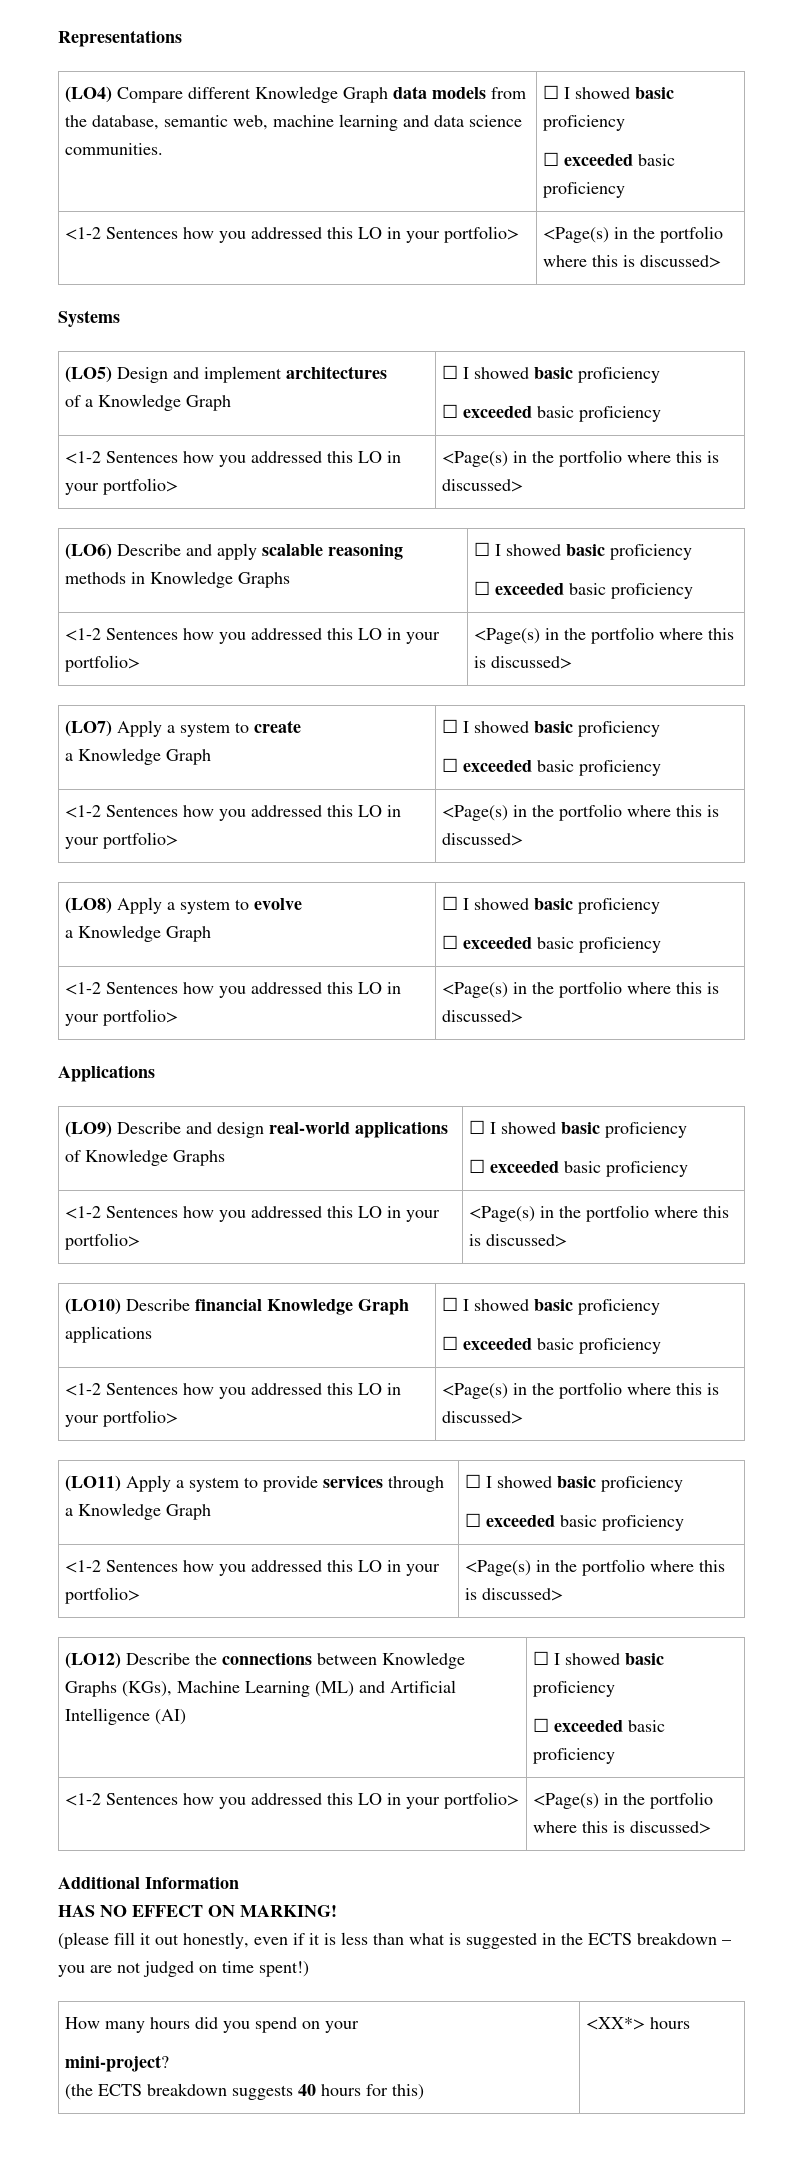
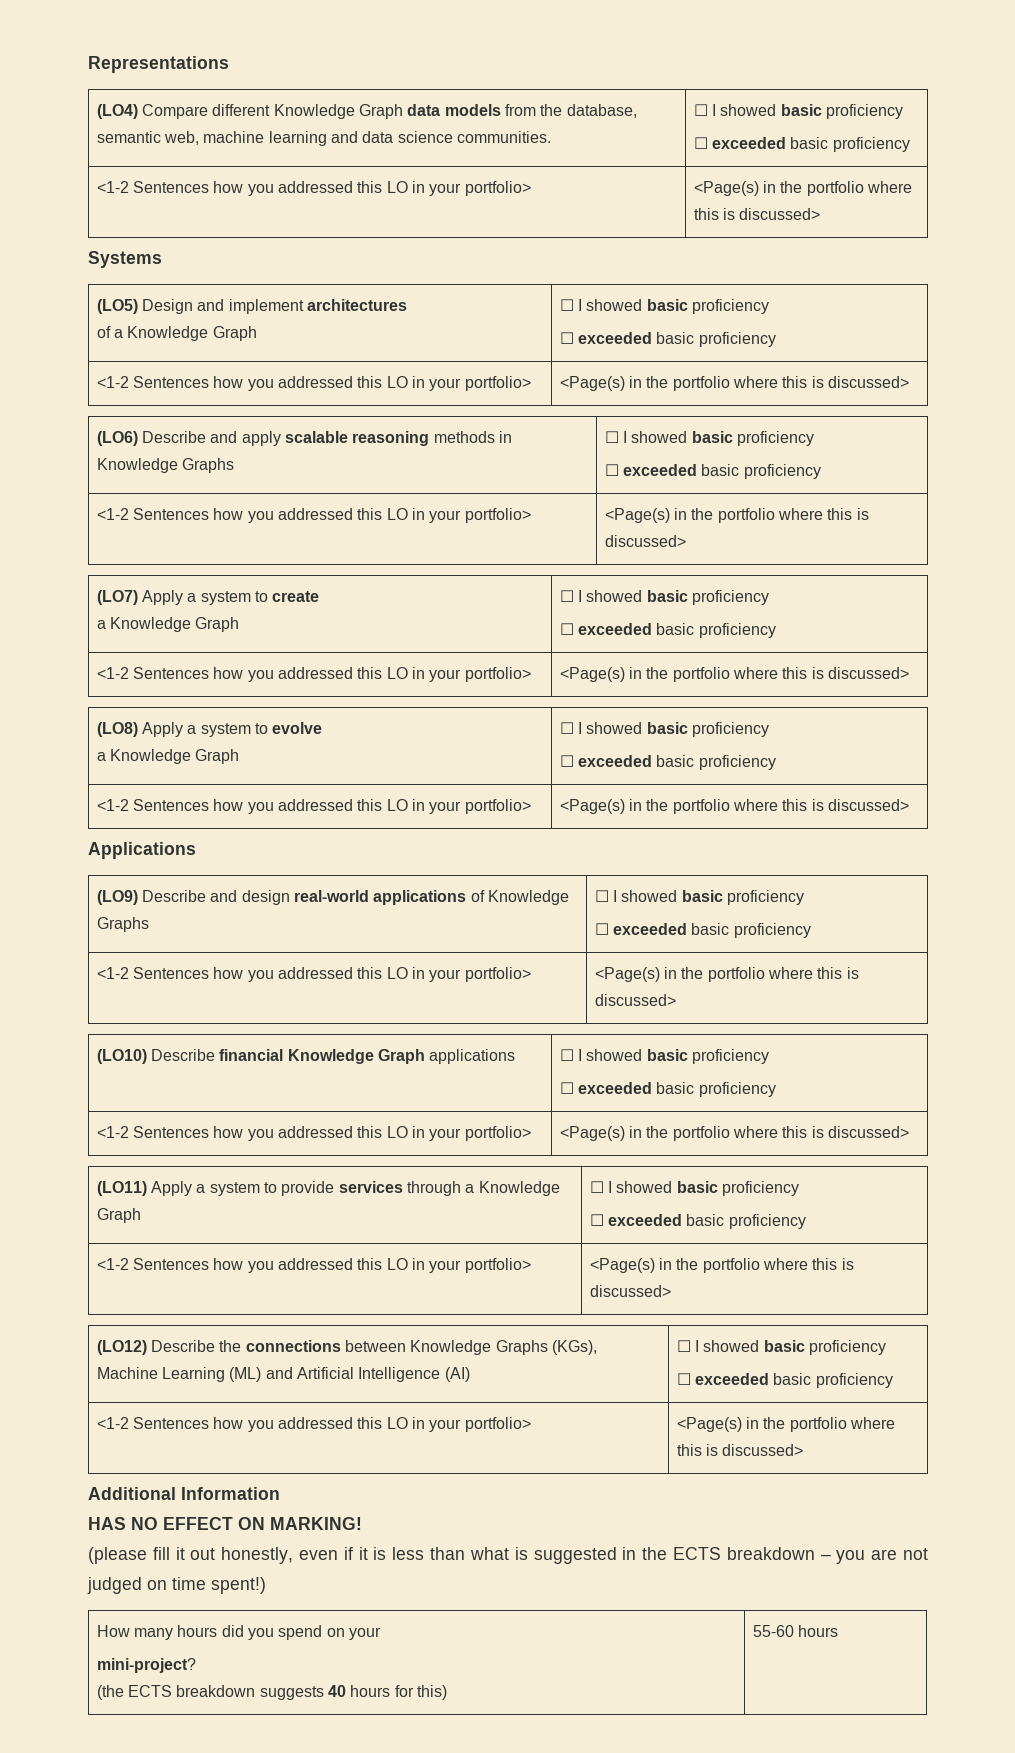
  How many hours did you spend on your
  mini-project?
- (the ECTS breakdown suggests 40 hours for this) | <XX*> hours
+ (the ECTS breakdown suggests 40 hours for this) | 55-60 hours

